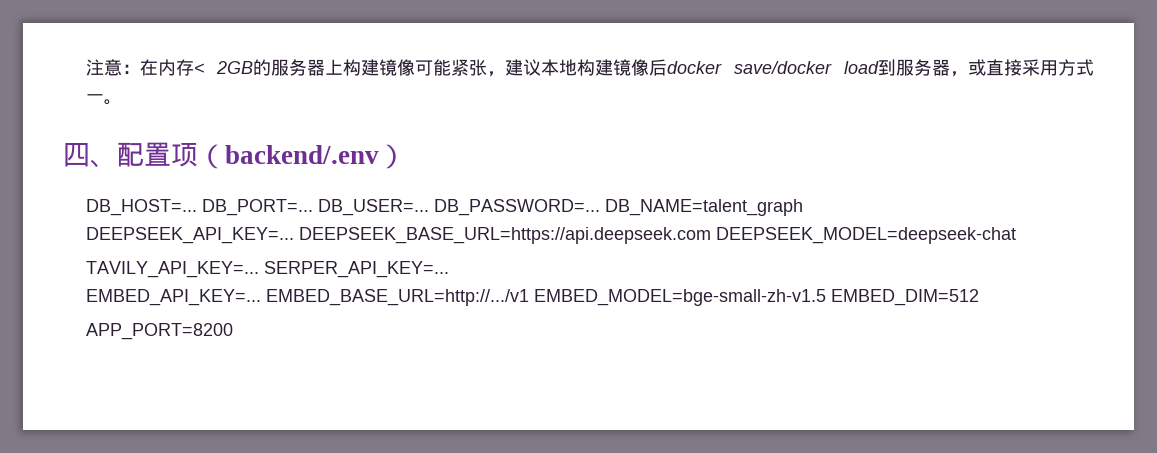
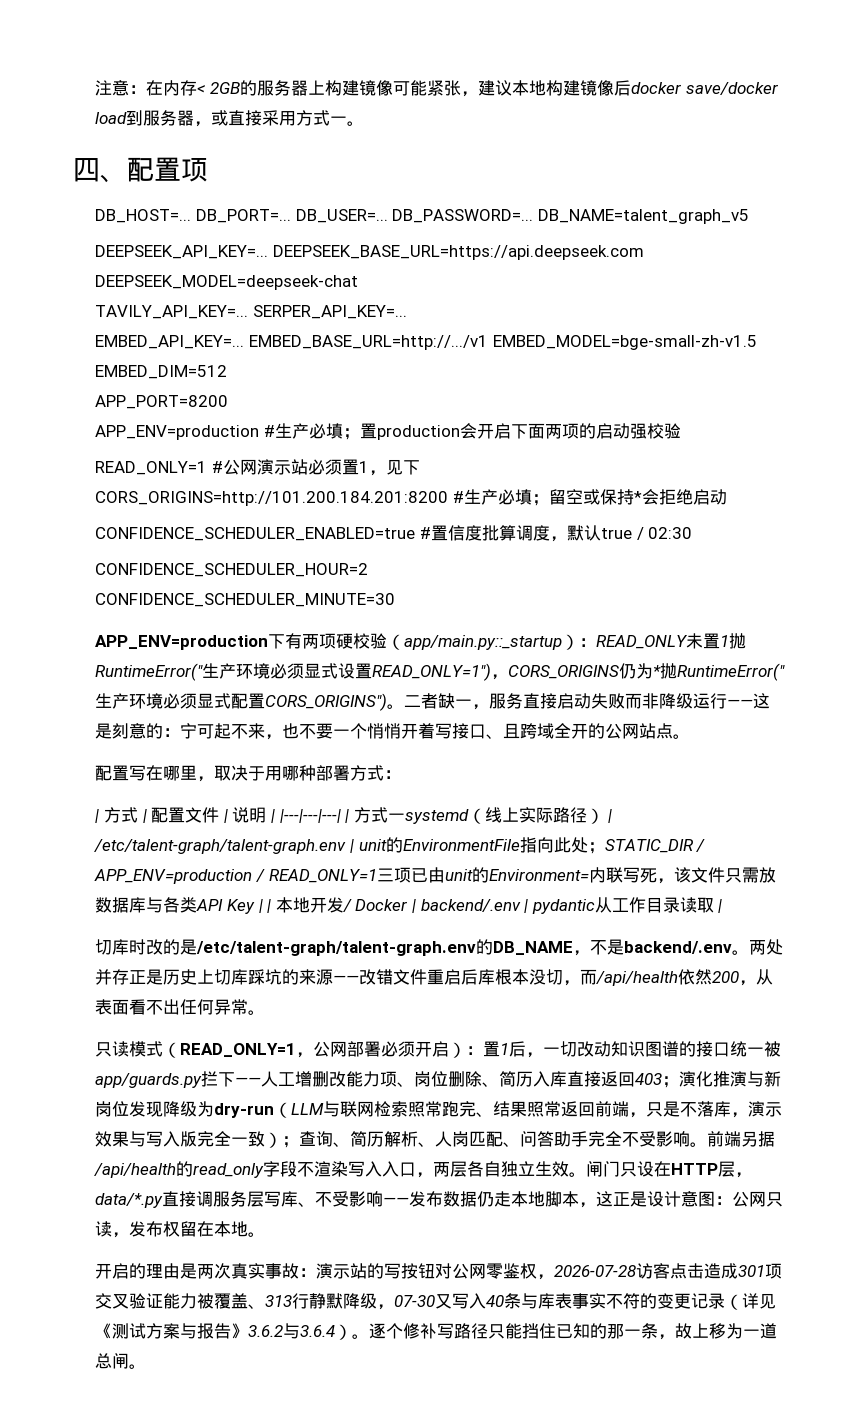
- 四、配置项（backend/.env）
+ 四、配置项
- DB_NAME=talent_graph
+ DB_NAME=talent_graph_v5
+ APP_ENV=production #生产必填；置production会开启下面两项的启动强校验
+ READ_ONLY=1 #公网演示站必须置1，见下
+ CORS_ORIGINS=http://101.200.184.201:8200 #生产必填；留空或保持*会拒绝启动
+ CONFIDENCE_SCHEDULER_ENABLED=true #置信度批算调度，默认true / 02:30
+ CONFIDENCE_SCHEDULER_HOUR=2
+ CONFIDENCE_SCHEDULER_MINUTE=30
+ APP_ENV=production下有两项硬校验（app/main.py::_startup）：READ_ONLY未置1抛RuntimeError("生产环境必须显式设置READ_ONLY=1")，CORS_ORIGINS仍为*抛RuntimeError("生产环境必须显式配置CORS_ORIGINS")。二者缺一，服务直接启动失败而非降级运行——这是刻意的：宁可起不来，也不要一个悄悄开着写接口、且跨域全开的公网站点。
+ 配置写在哪里，取决于用哪种部署方式：
+ | 方式 | 配置文件 | 说明 | |---|---|---| | 方式一systemd（线上实际路径） | /etc/talent-graph/talent-graph.env | unit的EnvironmentFile指向此处；STATIC_DIR / APP_ENV=production / READ_ONLY=1三项已由unit的Environment=内联写死，该文件只需放数据库与各类API Key | | 本地开发/ Docker | backend/.env | pydantic从工作目录读取 |
+ 切库时改的是/etc/talent-graph/talent-graph.env的DB_NAME，不是backend/.env。两处并存正是历史上切库踩坑的来源——改错文件重启后库根本没切，而/api/health依然200，从表面看不出任何异常。
+ 只读模式（READ_ONLY=1，公网部署必须开启）：置1后，一切改动知识图谱的接口统一被app/guards.py拦下——人工增删改能力项、岗位删除、简历入库直接返回403；演化推演与新岗位发现降级为dry-run（LLM与联网检索照常跑完、结果照常返回前端，只是不落库，演示效果与写入版完全一致）；查询、简历解析、人岗匹配、问答助手完全不受影响。前端另据/api/health的read_only字段不渲染写入入口，两层各自独立生效。闸门只设在HTTP层，data/*.py直接调服务层写库、不受影响——发布数据仍走本地脚本，这正是设计意图：公网只读，发布权留在本地。
+ 开启的理由是两次真实事故：演示站的写按钮对公网零鉴权，2026-07-28访客点击造成301项交叉验证能力被覆盖、313行静默降级，07-30又写入40条与库表事实不符的变更记录（详见《测试方案与报告》3.6.2与3.6.4）。逐个修补写路径只能挡住已知的那一条，故上移为一道总闸。

